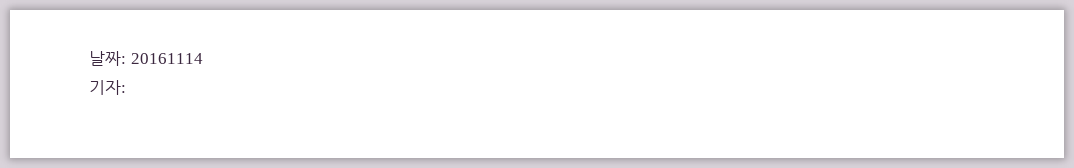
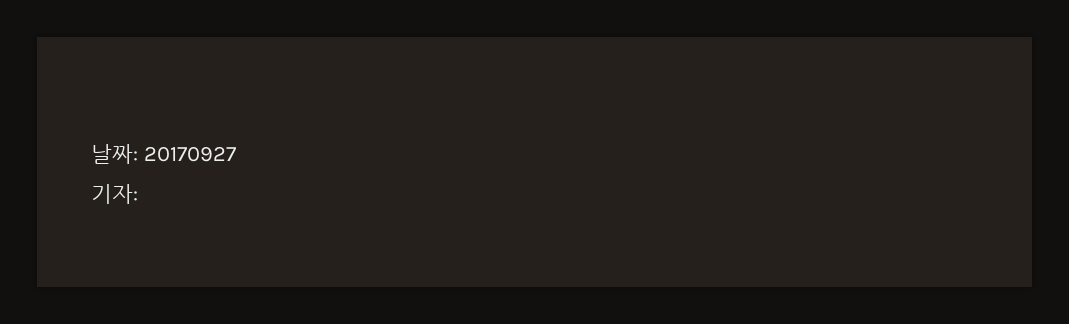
- 날짜: 20161114
+ 날짜: 20170927

